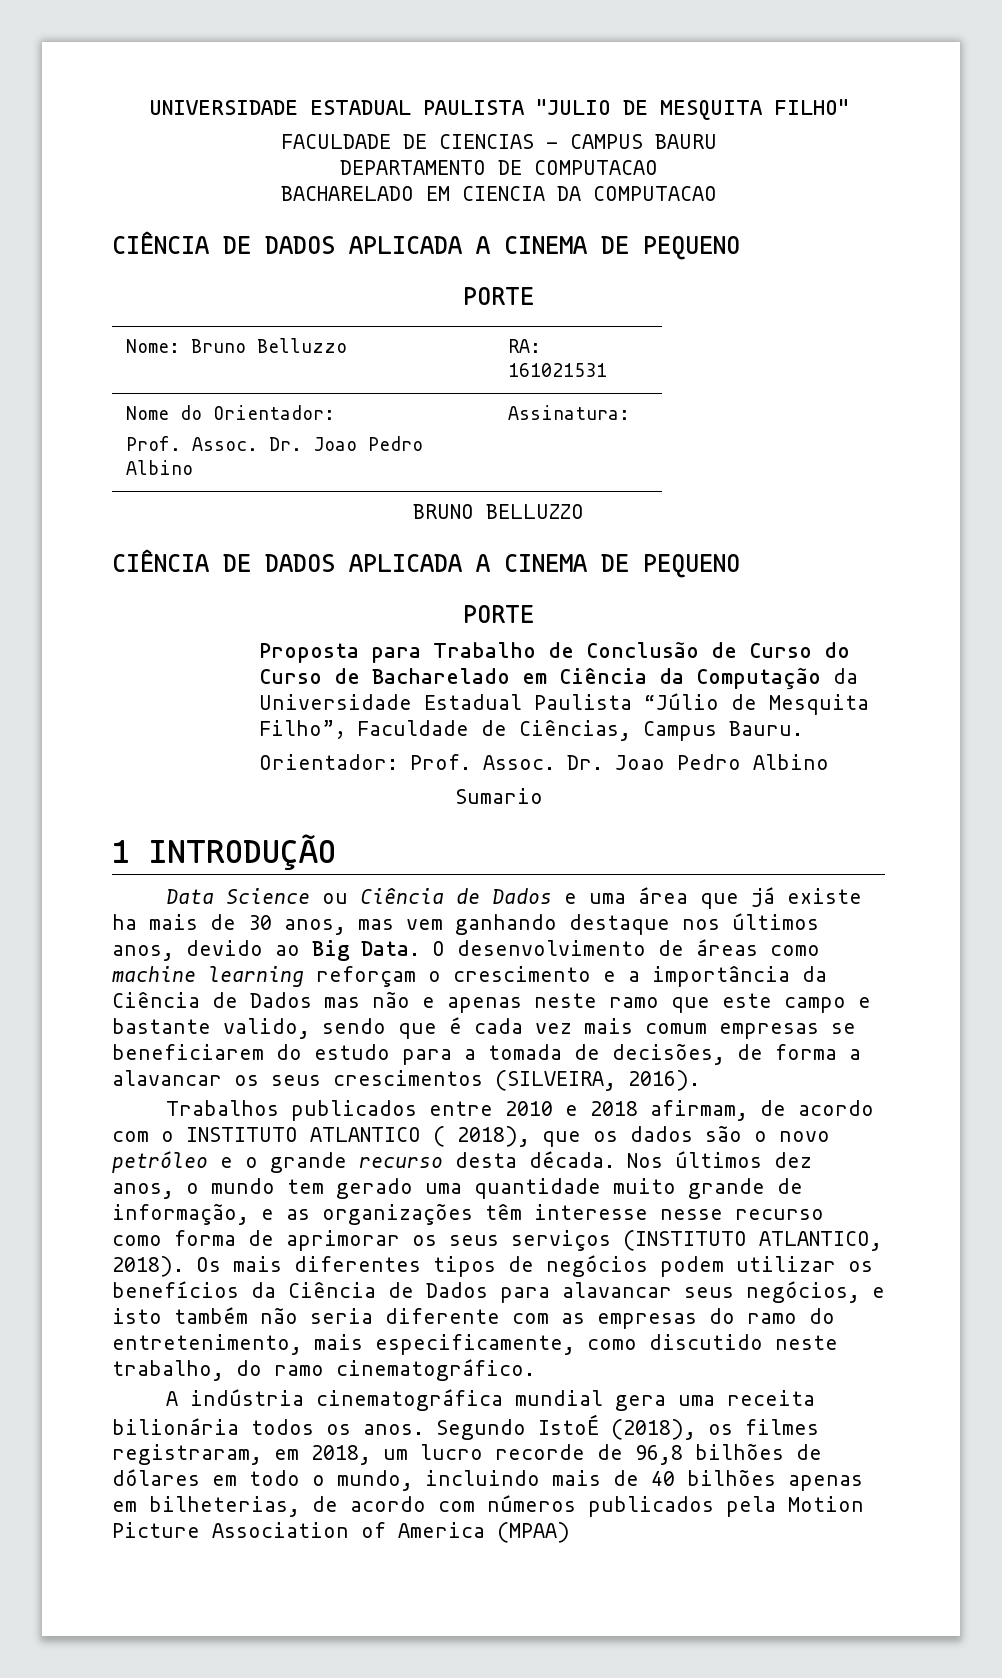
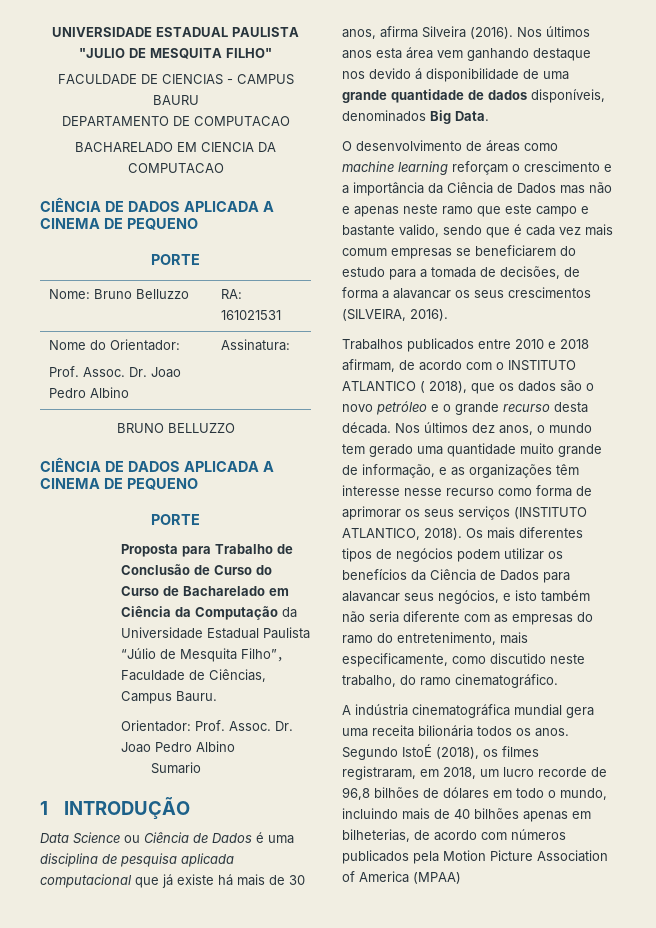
- Data Science ou Ciência de Dados e uma área que já existe ha mais de 30 anos, mas vem ganhando destaque nos últimos anos, devido ao Big Data. O desenvolvimento de áreas como machine learning reforçam o crescimento e a importância da Ciência de Dados mas não e apenas neste ramo que este campo e bastante valido, sendo que é cada vez mais comum empresas se beneficiarem do estudo para a tomada de decisões, de forma a alavancar os seus crescimentos (SILVEIRA, 2016).
+ Data Science ou Ciência de Dados é uma disciplina de pesquisa aplicada computacional que já existe há mais de 30 anos, afirma Silveira (2016). Nos últimos anos esta área vem ganhando destaque nos devido á disponibilidade de uma grande quantidade de dados disponíveis, denominados Big Data.
+ O desenvolvimento de áreas como machine learning reforçam o crescimento e a importância da Ciência de Dados mas não e apenas neste ramo que este campo e bastante valido, sendo que é cada vez mais comum empresas se beneficiarem do estudo para a tomada de decisões, de forma a alavancar os seus crescimentos (SILVEIRA, 2016).

